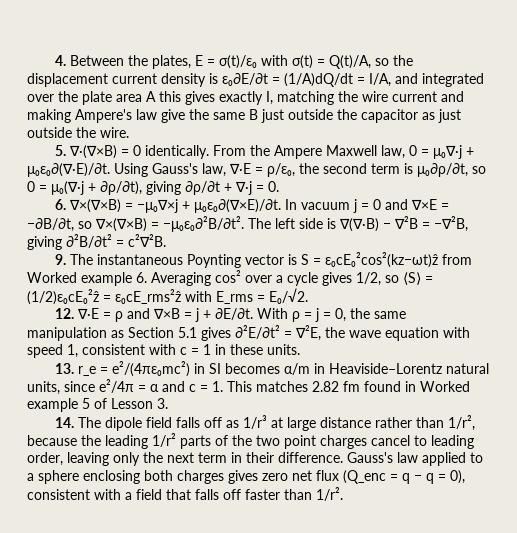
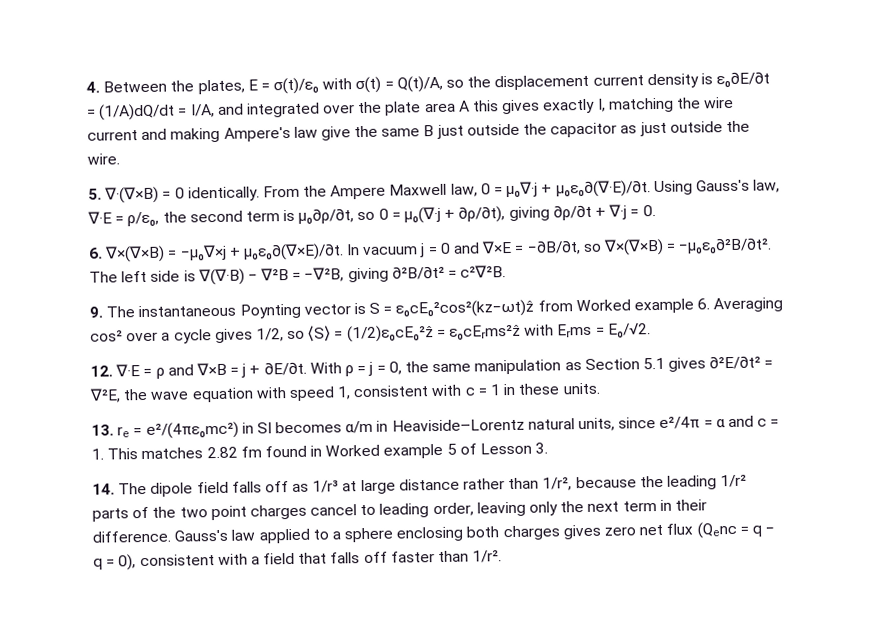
- 9. The instantaneous Poynting vector is S = ε₀cE₀²cos²(kz−ωt)ẑ from Worked example 6. Averaging cos² over a cycle gives 1/2, so ⟨S⟩ = (1/2)ε₀cE₀²ẑ = ε₀cE_rms²ẑ with E_rms = E₀/√2.
+ 9. The instantaneous Poynting vector is S = ε₀cE₀²cos²(kz−ωt)ẑ from Worked example 6. Averaging cos² over a cycle gives 1/2, so ⟨S⟩ = (1/2)ε₀cE₀²ẑ = ε₀cErms²ẑ with Erms = E₀/√2.
- 13. r_e = e²/(4πε₀mc²) in SI becomes α/m in Heaviside–Lorentz natural units, since e²/4π = α and c = 1. This matches 2.82 fm found in Worked example 5 of Lesson 3.
+ 13. re = e²/(4πε₀mc²) in SI becomes α/m in Heaviside–Lorentz natural units, since e²/4π = α and c = 1. This matches 2.82 fm found in Worked example 5 of Lesson 3.
- Gauss's law applied to a sphere enclosing both charges gives zero net flux (Q_enc = q − q = 0), consistent with a field that falls off faster than 1/r².
+ Gauss's law applied to a sphere enclosing both charges gives zero net flux (Qenc = q − q = 0), consistent with a field that falls off faster than 1/r².

